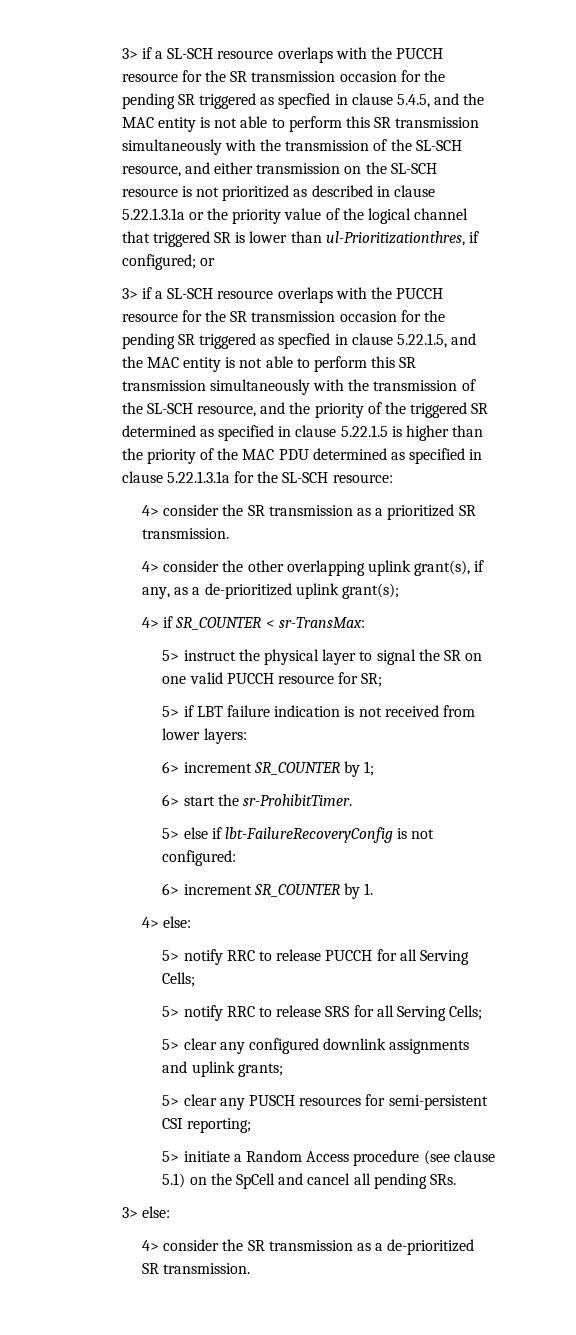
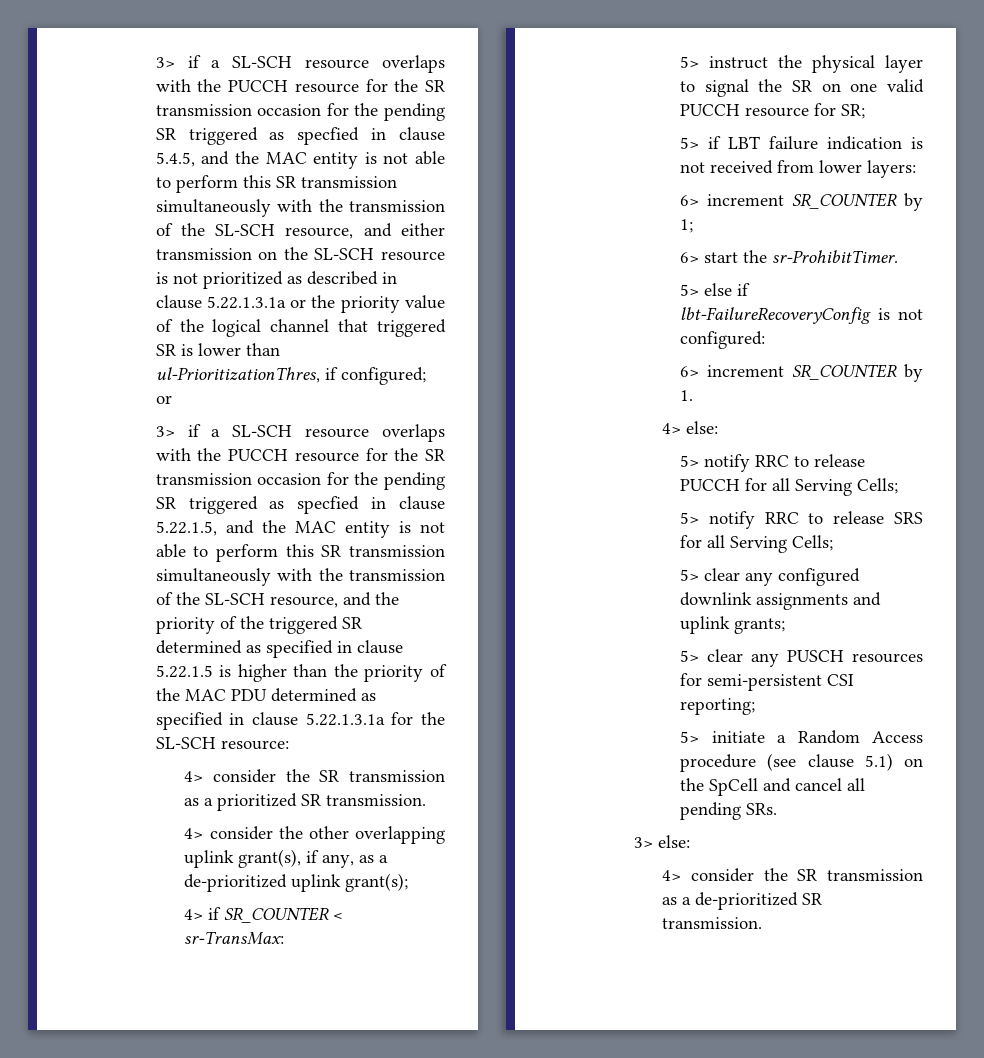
- 3> if a SL-SCH resource overlaps with the PUCCH resource for the SR transmission occasion for the pending SR triggered as specfied in clause 5.4.5, and the MAC entity is not able to perform this SR transmission simultaneously with the transmission of the SL-SCH resource, and either transmission on the SL-SCH resource is not prioritized as described in clause 5.22.1.3.1a or the priority value of the logical channel that triggered SR is lower than ul-Prioritizationthres, if configured;
+ 3> if a SL-SCH resource overlaps with the PUCCH resource for the SR transmission occasion for the pending SR triggered as specfied in clause 5.4.5, and the MAC entity is not able to perform this SR transmission simultaneously with the transmission of the SL-SCH resource, and either transmission on the SL-SCH resource is not prioritized as described in clause 5.22.1.3.1a or the priority value of the logical channel that triggered SR is lower than ul-PrioritizationThres, if configured;

